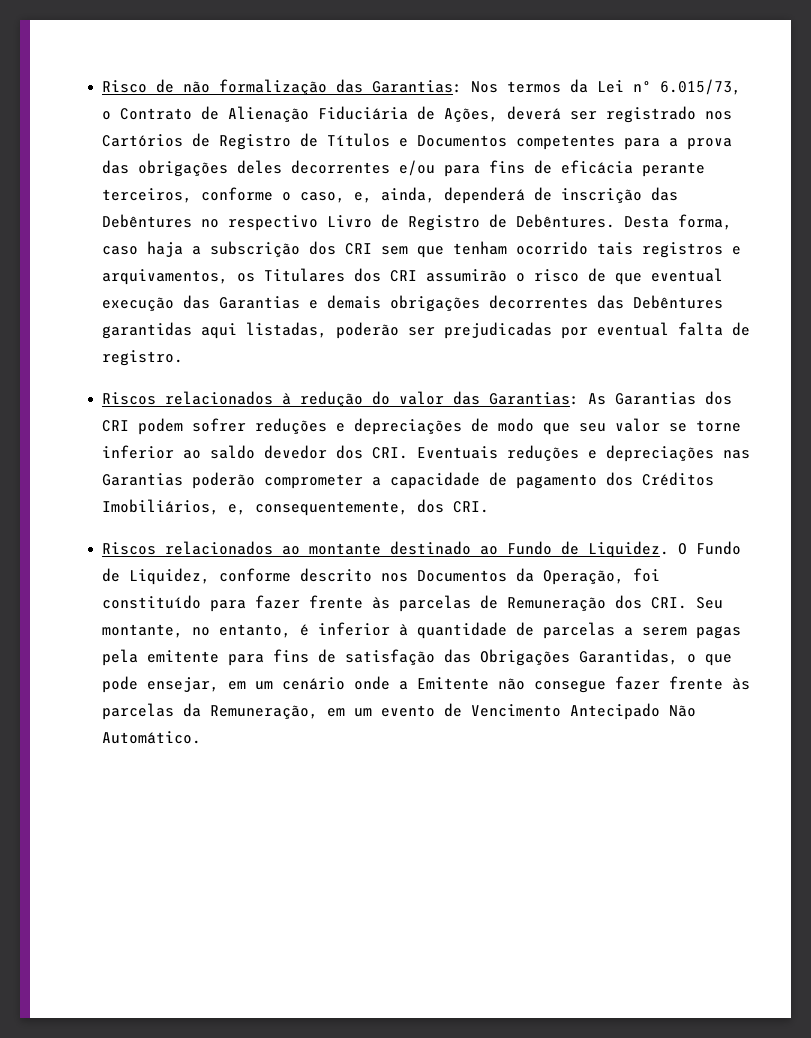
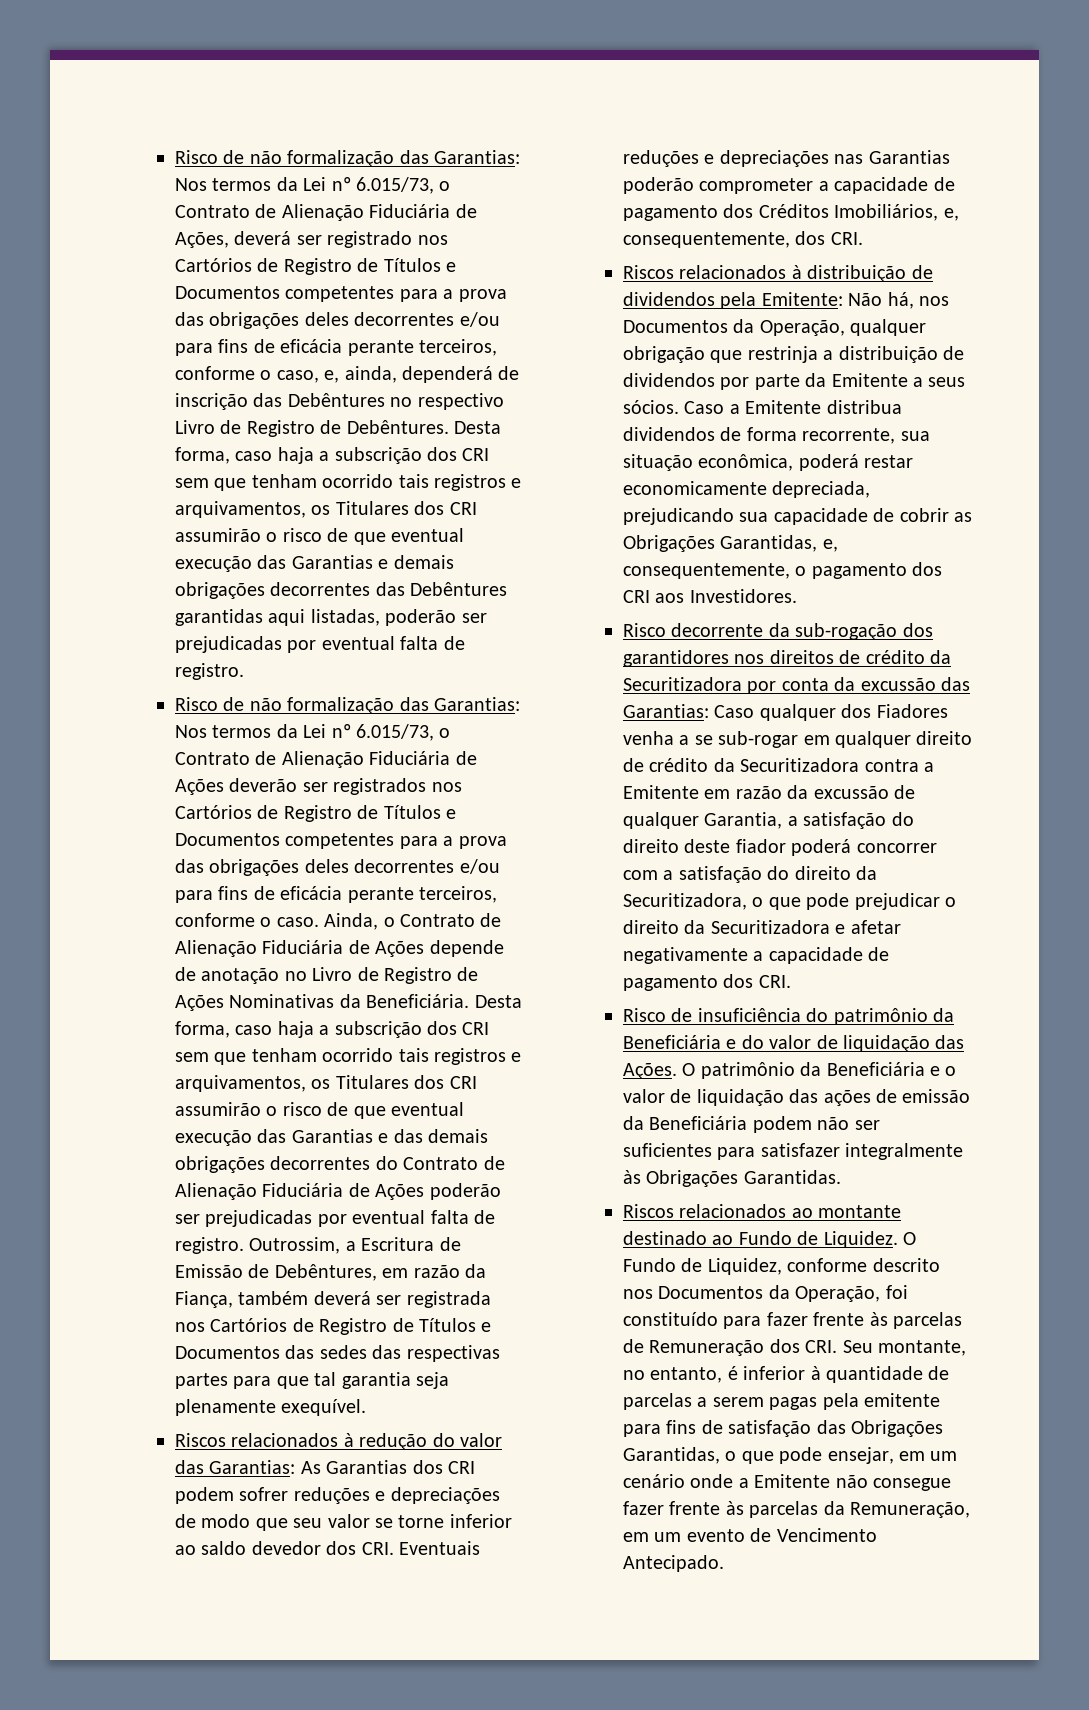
+ Risco de não formalização das Garantias: Nos termos da Lei nº 6.015/73, o Contrato de Alienação Fiduciária de Ações deverão ser registrados nos Cartórios de Registro de Títulos e Documentos competentes para a prova das obrigações deles decorrentes e/ou para fins de eficácia perante terceiros, conforme o caso. Ainda, o Contrato de Alienação Fiduciária de Ações depende de anotação no Livro de Registro de Ações Nominativas da Beneficiária. Desta forma, caso haja a subscrição dos CRI sem que tenham ocorrido tais registros e arquivamentos, os Titulares dos CRI assumirão o risco de que eventual execução das Garantias e das demais obrigações decorrentes do Contrato de Alienação Fiduciária de Ações poderão ser prejudicadas por eventual falta de registro. Outrossim, a Escritura de Emissão de Debêntures, em razão da Fiança, também deverá ser registrada nos Cartórios de Registro de Títulos e Documentos das sedes das respectivas partes para que tal garantia seja plenamente exequível.
+ Riscos relacionados à distribuição de dividendos pela Emitente: Não há, nos Documentos da Operação, qualquer obrigação que restrinja a distribuição de dividendos por parte da Emitente a seus sócios. Caso a Emitente distribua dividendos de forma recorrente, sua situação econômica, poderá restar economicamente depreciada, prejudicando sua capacidade de cobrir as Obrigações Garantidas, e, consequentemente, o pagamento dos CRI aos Investidores.
+ Risco decorrente da sub-rogação dos garantidores nos direitos de crédito da Securitizadora por conta da excussão das Garantias: Caso qualquer dos Fiadores venha a se sub-rogar em qualquer direito de crédito da Securitizadora contra a Emitente em razão da excussão de qualquer Garantia, a satisfação do direito deste fiador poderá concorrer com a satisfação do direito da Securitizadora, o que pode prejudicar o direito da Securitizadora e afetar negativamente a capacidade de pagamento dos CRI.
+ Risco de insuficiência do patrimônio da Beneficiária e do valor de liquidação das Ações. O patrimônio da Beneficiária e o valor de liquidação das ações de emissão da Beneficiária podem não ser suficientes para satisfazer integralmente às Obrigações Garantidas.
- O Fundo de Liquidez, conforme descrito nos Documentos da Operação, foi constituído para fazer frente às parcelas de Remuneração dos CRI. Seu montante, no entanto, é inferior à quantidade de parcelas a serem pagas pela emitente para fins de satisfação das Obrigações Garantidas, o que pode ensejar, em um cenário onde a Emitente não consegue fazer frente às parcelas da Remuneração, em um evento de Vencimento Antecipado Não Automático.
+ O Fundo de Liquidez, conforme descrito nos Documentos da Operação, foi constituído para fazer frente às parcelas de Remuneração dos CRI. Seu montante, no entanto, é inferior à quantidade de parcelas a serem pagas pela emitente para fins de satisfação das Obrigações Garantidas, o que pode ensejar, em um cenário onde a Emitente não consegue fazer frente às parcelas da Remuneração, em um evento de Vencimento Antecipado.

